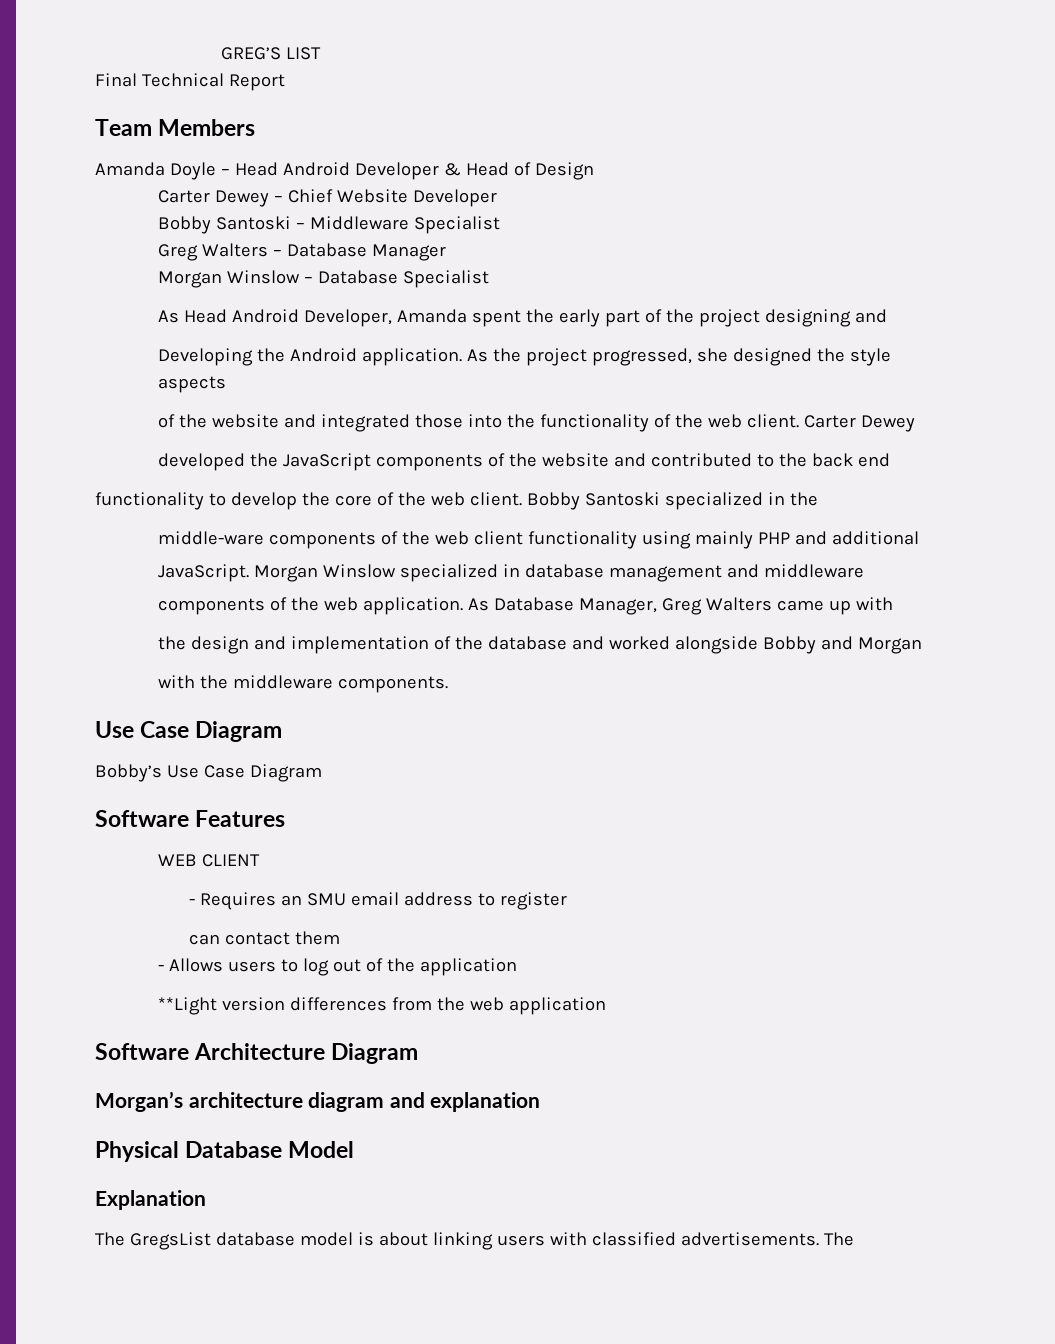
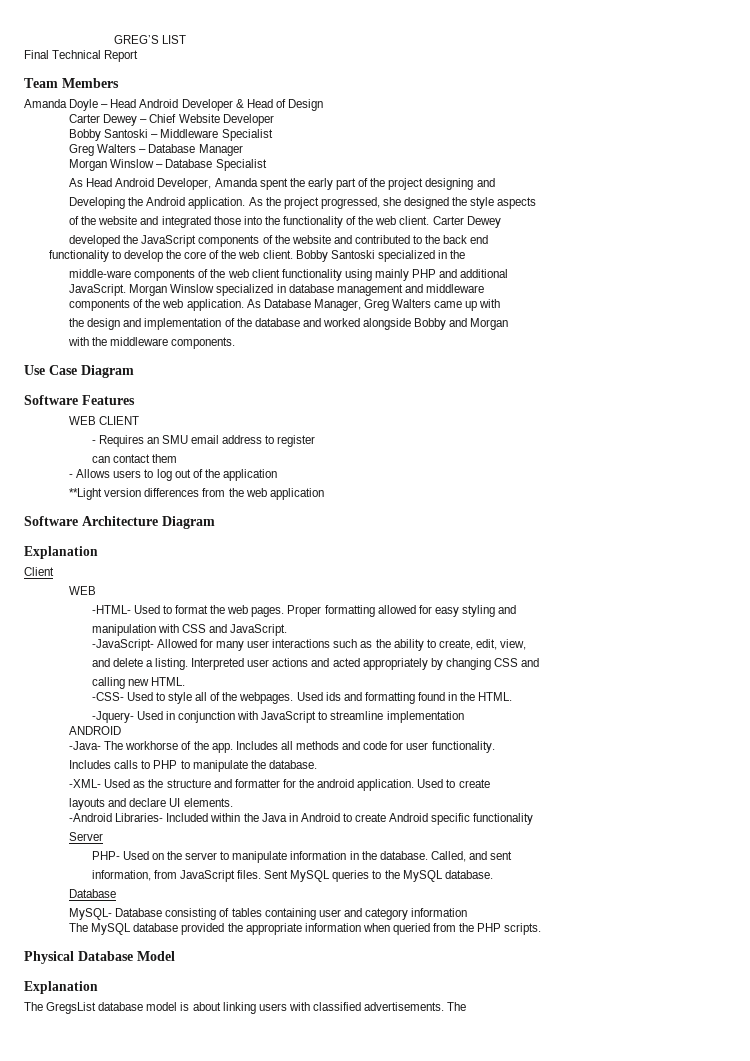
- Bobby’s Use Case Diagram
  Software Architecture Diagram
- Morgan’s architecture diagram and explanation
+ Explanation
+ Client
+ WEB
+ -HTML- Used to format the web pages. Proper formatting allowed for easy styling and
+ manipulation with CSS and JavaScript.
+ -JavaScript- Allowed for many user interactions such as the ability to create, edit, view,
+ and delete a listing. Interpreted user actions and acted appropriately by changing CSS and
+ calling new HTML.
+ -CSS- Used to style all of the webpages. Used ids and formatting found in the HTML.
+ -Jquery- Used in conjunction with JavaScript to streamline implementation
+ ANDROID
+ -Java- The workhorse of the app. Includes all methods and code for user functionality.
+ Includes calls to PHP to manipulate the database.
+ -XML- Used as the structure and formatter for the android application. Used to create
+ layouts and declare UI elements.
+ -Android Libraries- Included within the Java in Android to create Android specific functionality
+ Server
+ PHP- Used on the server to manipulate information in the database. Called, and sent
+ information, from JavaScript files. Sent MySQL queries to the MySQL database.
+ Database
+ MySQL- Database consisting of tables containing user and category information
+ The MySQL database provided the appropriate information when queried from the PHP scripts.

